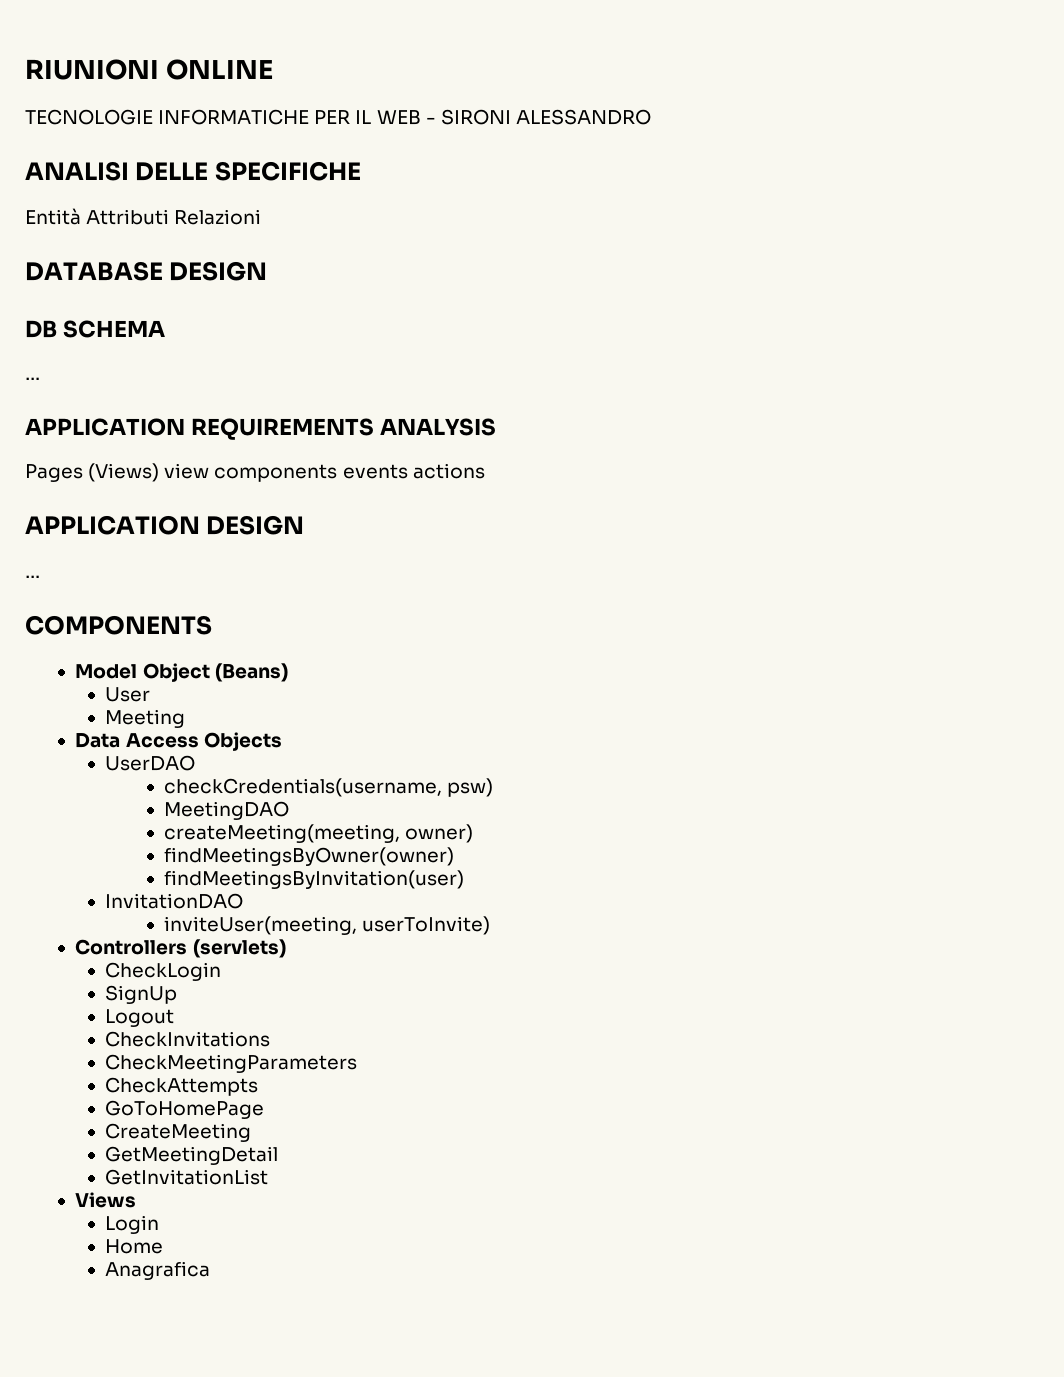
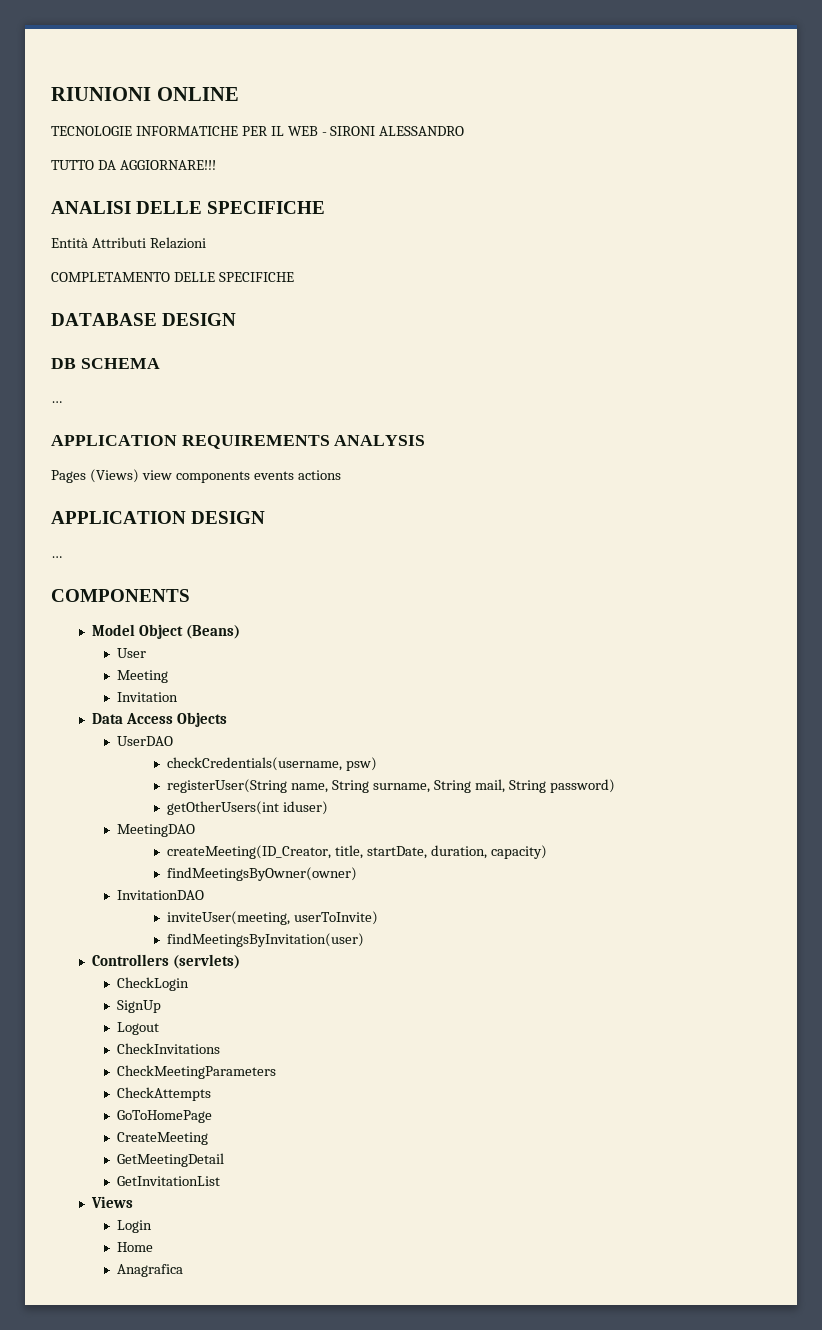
+ TUTTO DA AGGIORNARE!!!
+ COMPLETAMENTO DELLE SPECIFICHE
+ Invitation
+ registerUser(String name, String surname, String mail, String password)
+ getOtherUsers(int iduser)
  MeetingDAO
- createMeeting(meeting, owner)
+ createMeeting(ID_Creator, title, startDate, duration, capacity)
- findMeetingsByInvitation(user)
+ findMeetingsByInvitation(user)

